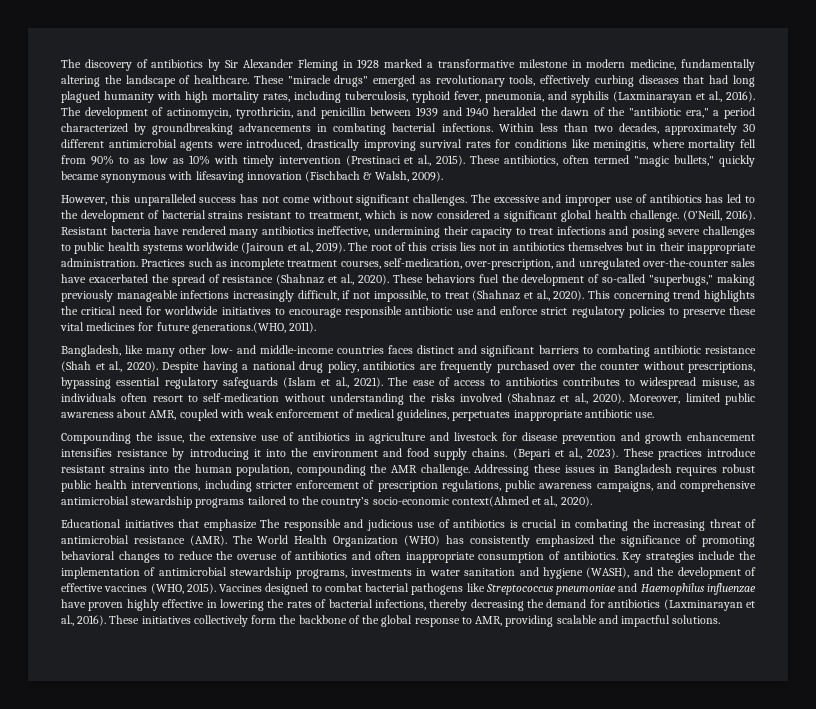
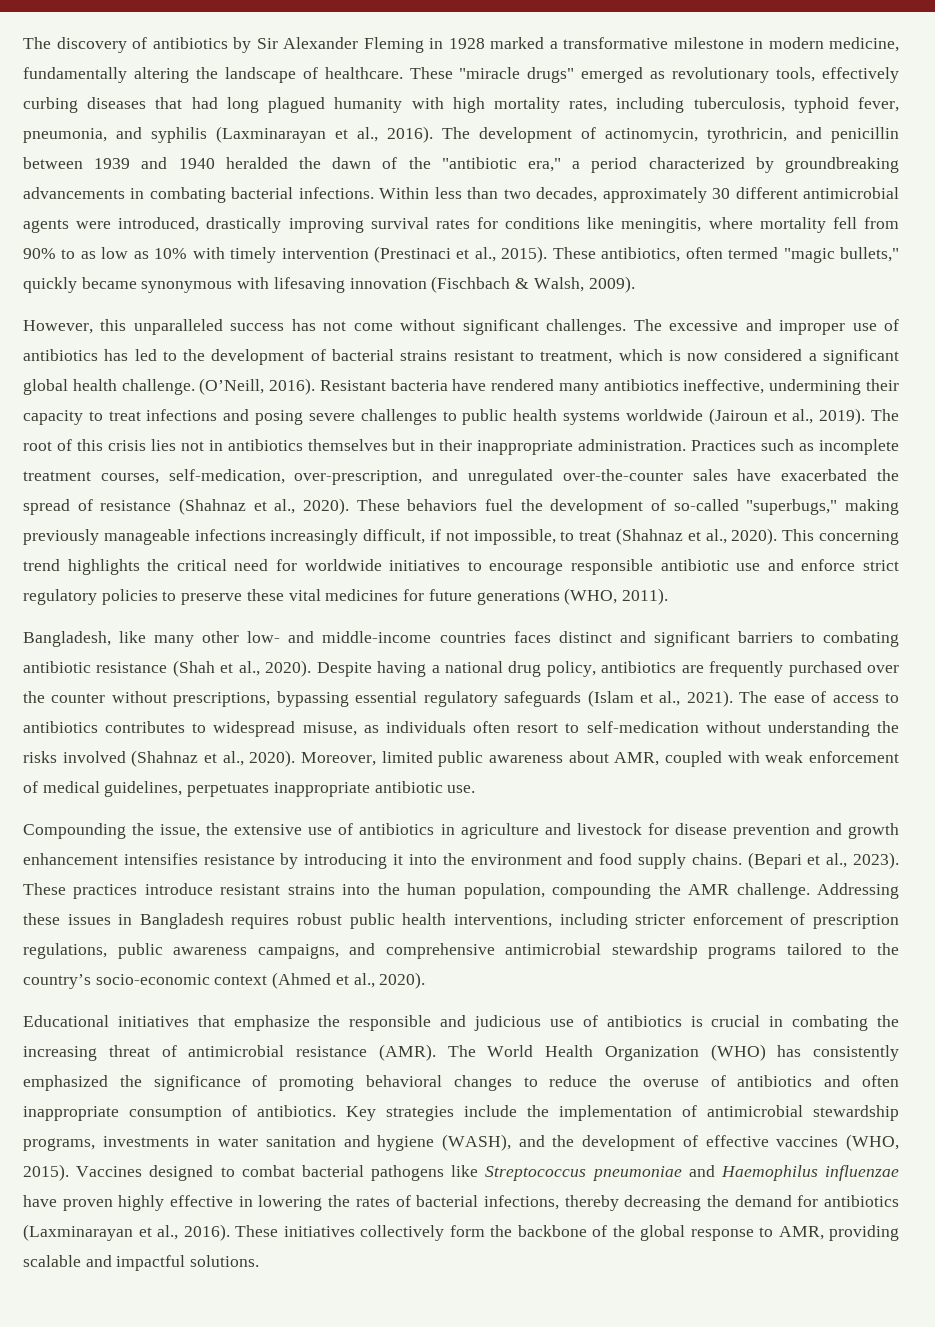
- This concerning trend highlights the critical need for worldwide initiatives to encourage responsible antibiotic use and enforce strict regulatory policies to preserve these vital medicines for future generations.(WHO, 2011).
+ This concerning trend highlights the critical need for worldwide initiatives to encourage responsible antibiotic use and enforce strict regulatory policies to preserve these vital medicines for future generations (WHO, 2011).
- Addressing these issues in Bangladesh requires robust public health interventions, including stricter enforcement of prescription regulations, public awareness campaigns, and comprehensive antimicrobial stewardship programs tailored to the country’s socio-economic context(Ahmed et al., 2020).
+ Addressing these issues in Bangladesh requires robust public health interventions, including stricter enforcement of prescription regulations, public awareness campaigns, and comprehensive antimicrobial stewardship programs tailored to the country’s socio-economic context (Ahmed et al., 2020).
- Educational initiatives that emphasize The responsible and judicious use of antibiotics is crucial in combating the increasing threat of antimicrobial resistance (AMR).
+ Educational initiatives that emphasize the responsible and judicious use of antibiotics is crucial in combating the increasing threat of antimicrobial resistance (AMR).

